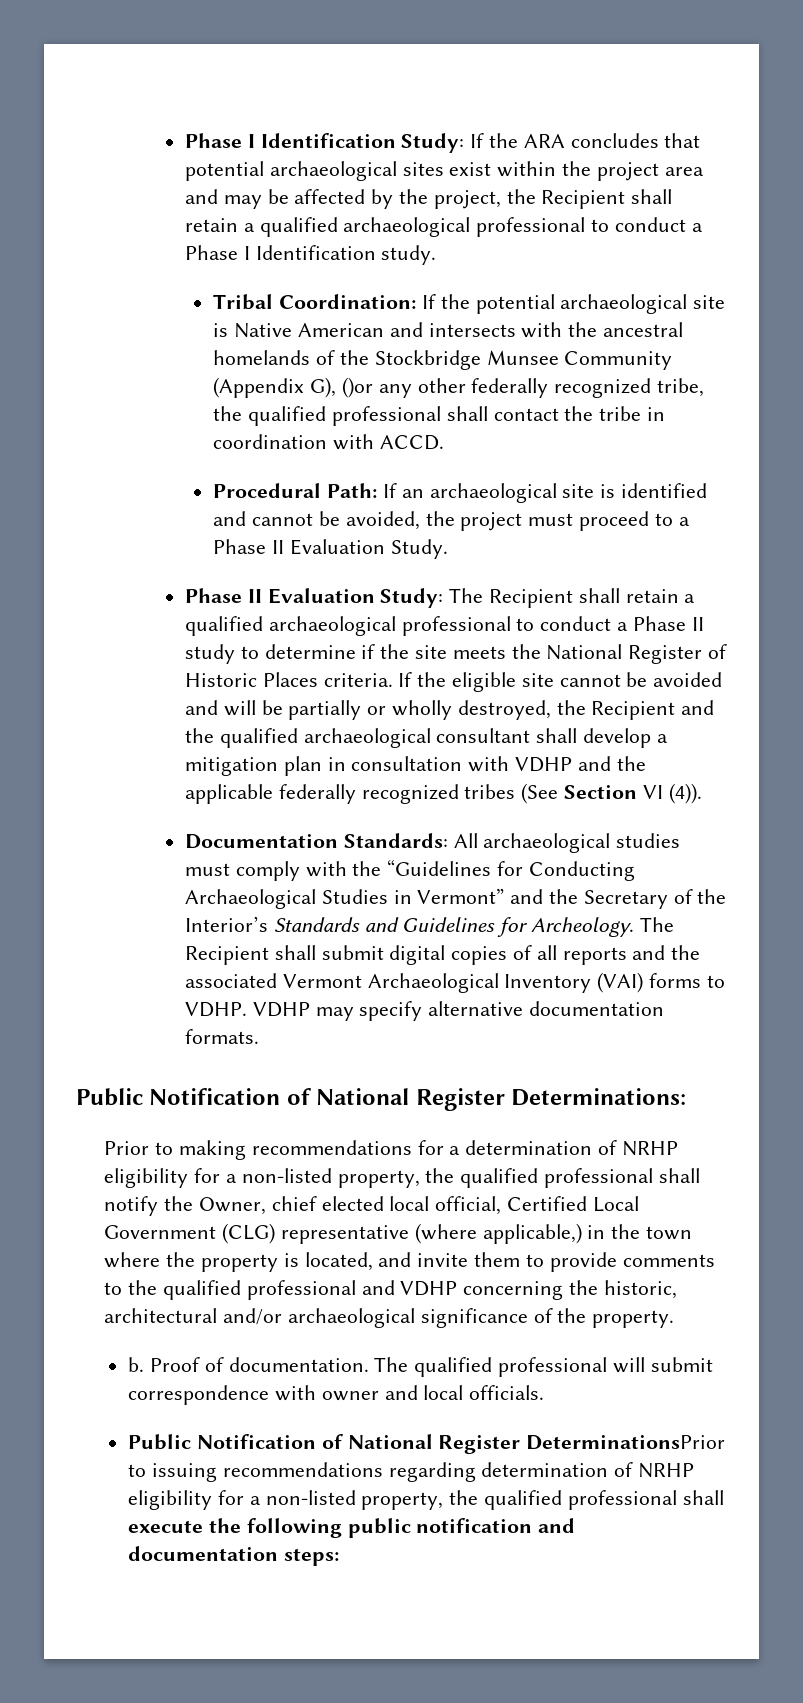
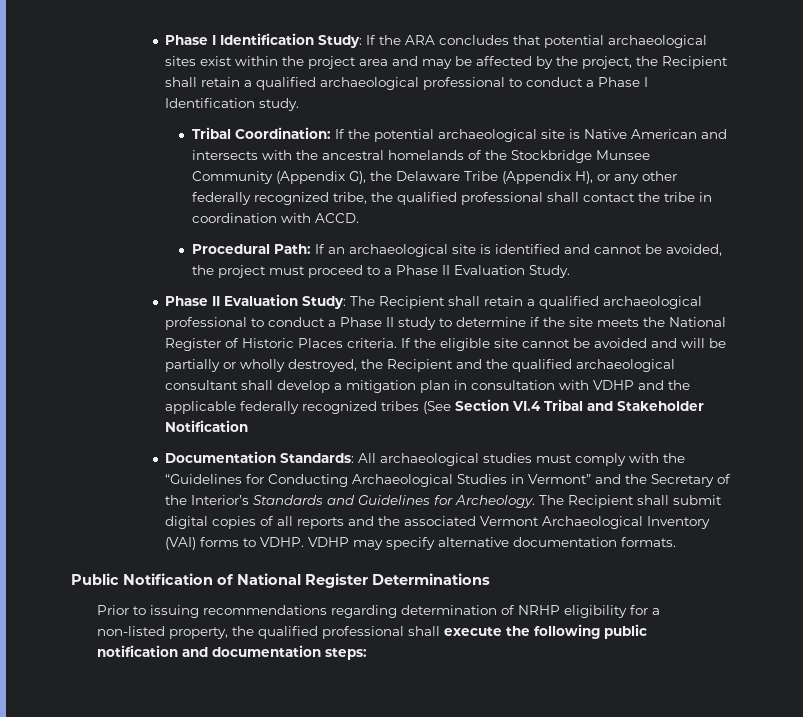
- Tribal Coordination: If the potential archaeological site is Native American and intersects with the ancestral homelands of the Stockbridge Munsee Community (Appendix G), ()or any other federally recognized tribe, the qualified professional shall contact the tribe in coordination with ACCD.
+ Tribal Coordination: If the potential archaeological site is Native American and intersects with the ancestral homelands of the Stockbridge Munsee Community (Appendix G), the Delaware Tribe (Appendix H), or any other federally recognized tribe, the qualified professional shall contact the tribe in coordination with ACCD.
- If the eligible site cannot be avoided and will be partially or wholly destroyed, the Recipient and the qualified archaeological consultant shall develop a mitigation plan in consultation with VDHP and the applicable federally recognized tribes (See Section VI (4)).
+ If the eligible site cannot be avoided and will be partially or wholly destroyed, the Recipient and the qualified archaeological consultant shall develop a mitigation plan in consultation with VDHP and the applicable federally recognized tribes (See Section VI.4 Tribal and Stakeholder Notification
- Public Notification of National Register Determinations:
+ Public Notification of National Register Determinations
- Prior to making recommendations for a determination of NRHP eligibility for a non-listed property, the qualified professional shall notify the Owner, chief elected local official, Certified Local Government (CLG) representative (where applicable,) in the town where the property is located, and invite them to provide comments to the qualified professional and VDHP concerning the historic, architectural and/or archaeological significance of the property.
- b. Proof of documentation. The qualified professional will submit correspondence with owner and local officials.
- Public Notification of National Register DeterminationsPrior to issuing recommendations regarding determination of NRHP eligibility for a non-listed property, the qualified professional shall execute the following public notification and documentation steps:
+ Prior to issuing recommendations regarding determination of NRHP eligibility for a non-listed property, the qualified professional shall execute the following public notification and documentation steps:

